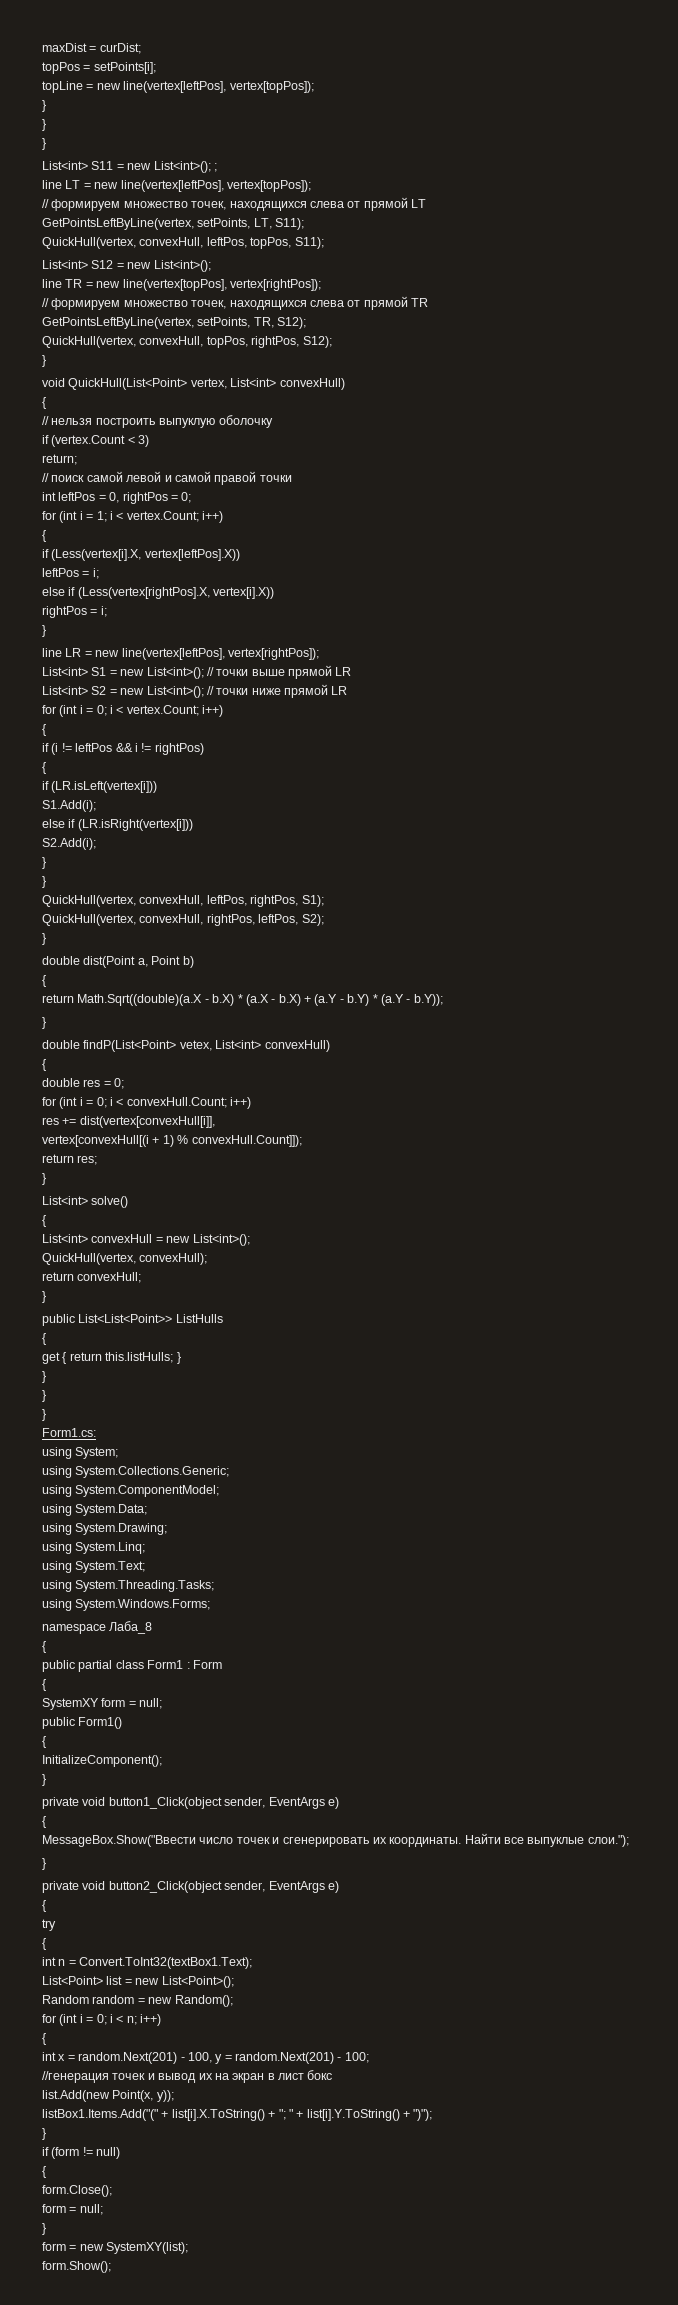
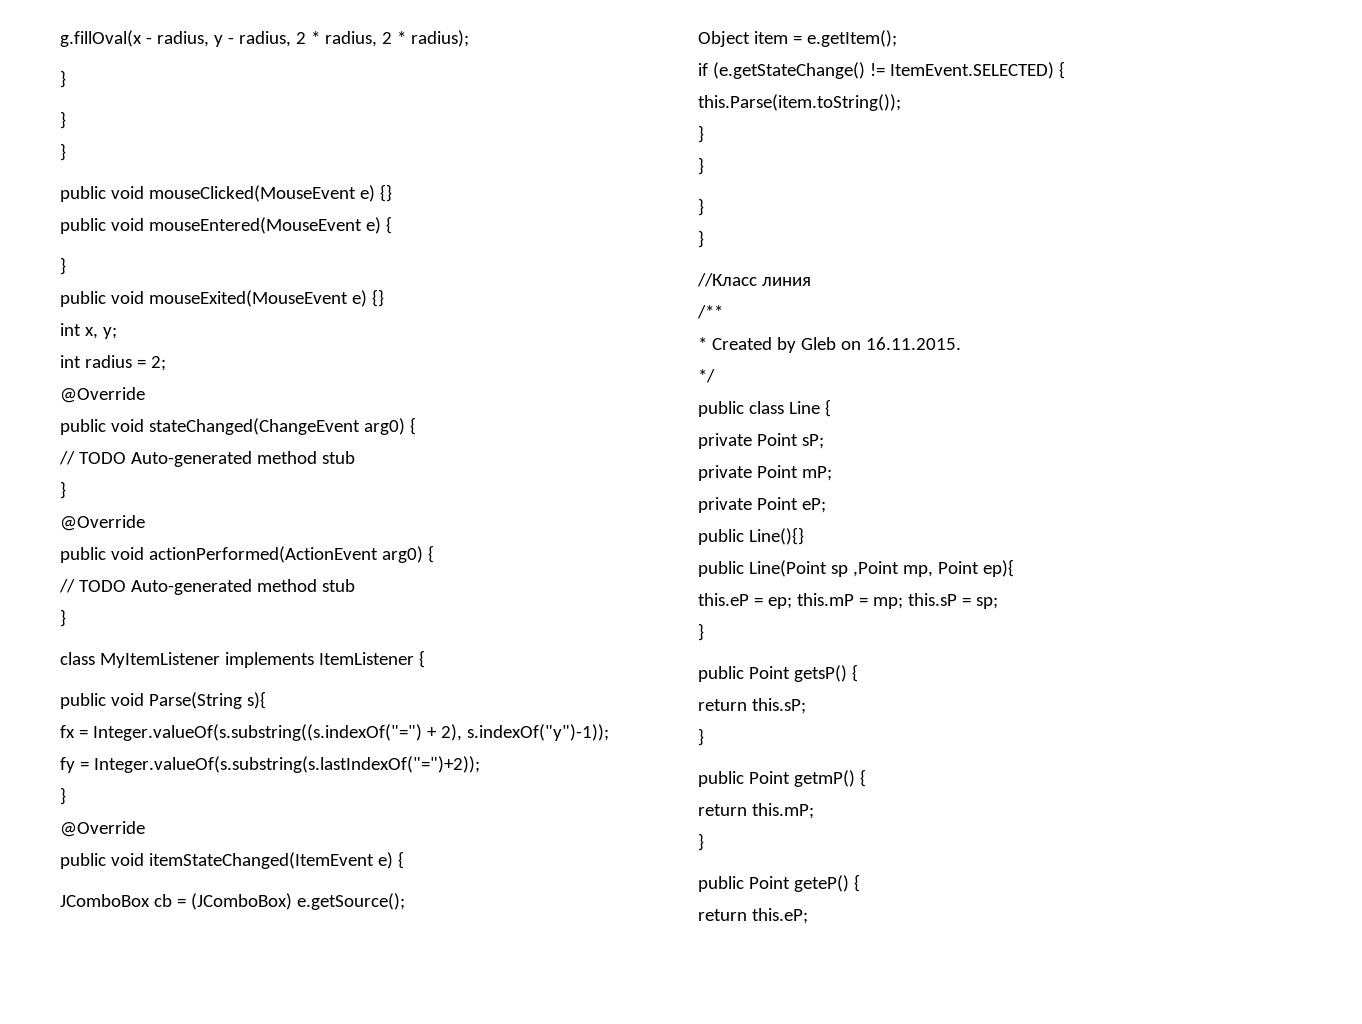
- maxDist = curDist;
- topPos = setPoints[i];
- topLine = new line(vertex[leftPos], vertex[topPos]);
+ g.fillOval(x - radius, y - radius, 2 * radius, 2 * radius);
  }
  }
  }
- List<int> S11 = new List<int>(); ;
- line LT = new line(vertex[leftPos], vertex[topPos]);
- // формируем множество точек, находящихся слева от прямой LT
- GetPointsLeftByLine(vertex, setPoints, LT, S11);
- QuickHull(vertex, convexHull, leftPos, topPos, S11);
- List<int> S12 = new List<int>();
- line TR = new line(vertex[topPos], vertex[rightPos]);
- // формируем множество точек, находящихся слева от прямой TR
- GetPointsLeftByLine(vertex, setPoints, TR, S12);
- QuickHull(vertex, convexHull, topPos, rightPos, S12);
+ public void mouseClicked(MouseEvent e) {}
+ public void mouseEntered(MouseEvent e) {
  }
- void QuickHull(List<Point> vertex, List<int> convexHull)
- {
- // нельзя построить выпуклую оболочку
- if (vertex.Count < 3)
- return;
- // поиск самой левой и самой правой точки
- int leftPos = 0, rightPos = 0;
- for (int i = 1; i < vertex.Count; i++)
- {
- if (Less(vertex[i].X, vertex[leftPos].X))
- leftPos = i;
- else if (Less(vertex[rightPos].X, vertex[i].X))
- rightPos = i;
+ public void mouseExited(MouseEvent e) {}
+ int x, y;
+ int radius = 2;
+ @Override
+ public void stateChanged(ChangeEvent arg0) {
+ // TODO Auto-generated method stub
  }
- line LR = new line(vertex[leftPos], vertex[rightPos]);
- List<int> S1 = new List<int>(); // точки выше прямой LR
- List<int> S2 = new List<int>(); // точки ниже прямой LR
- for (int i = 0; i < vertex.Count; i++)
- {
- if (i != leftPos && i != rightPos)
- {
- if (LR.isLeft(vertex[i]))
- S1.Add(i);
- else if (LR.isRight(vertex[i]))
- S2.Add(i);
+ @Override
+ public void actionPerformed(ActionEvent arg0) {
+ // TODO Auto-generated method stub
  }
+ class MyItemListener implements ItemListener {
+ public void Parse(String s){
+ fx = Integer.valueOf(s.substring((s.indexOf("=") + 2), s.indexOf("y")-1));
+ fy = Integer.valueOf(s.substring(s.lastIndexOf("=")+2));
  }
- QuickHull(vertex, convexHull, leftPos, rightPos, S1);
- QuickHull(vertex, convexHull, rightPos, leftPos, S2);
- }
- double dist(Point a, Point b)
- {
- return Math.Sqrt((double)(a.X - b.X) * (a.X - b.X) + (a.Y - b.Y) * (a.Y - b.Y));
- }
- double findP(List<Point> vetex, List<int> convexHull)
- {
- double res = 0;
- for (int i = 0; i < convexHull.Count; i++)
- res += dist(vertex[convexHull[i]],
- vertex[convexHull[(i + 1) % convexHull.Count]]);
- return res;
- }
- List<int> solve()
- {
- List<int> convexHull = new List<int>();
- QuickHull(vertex, convexHull);
- return convexHull;
- }
- public List<List<Point>> ListHulls
- {
- get { return this.listHulls; }
+ @Override
+ public void itemStateChanged(ItemEvent e) {
+ JComboBox cb = (JComboBox) e.getSource();
+ Object item = e.getItem();
+ if (e.getStateChange() != ItemEvent.SELECTED) {
+ this.Parse(item.toString());
  }
  }
  }
- Form1.cs:
- using System;
- using System.Collections.Generic;
- using System.ComponentModel;
- using System.Data;
- using System.Drawing;
- using System.Linq;
- using System.Text;
- using System.Threading.Tasks;
- using System.Windows.Forms;
- namespace Лаба_8
- {
- public partial class Form1 : Form
- {
- SystemXY form = null;
- public Form1()
- {
- InitializeComponent();
  }
- private void button1_Click(object sender, EventArgs e)
- {
- MessageBox.Show("Ввести число точек и сгенерировать их координаты. Найти все выпуклые слои.");
+ //Класс линия
+ /**
+ * Created by Gleb on 16.11.2015.
+ */
+ public class Line {
+ private Point sP;
+ private Point mP;
+ private Point eP;
+ public Line(){}
+ public Line(Point sp ,Point mp, Point ep){
+ this.eP = ep; this.mP = mp; this.sP = sp;
  }
- private void button2_Click(object sender, EventArgs e)
- {
- try
- {
- int n = Convert.ToInt32(textBox1.Text);
- List<Point> list = new List<Point>();
- Random random = new Random();
- for (int i = 0; i < n; i++)
- {
- int x = random.Next(201) - 100, y = random.Next(201) - 100;
- //генерация точек и вывод их на экран в лист бокс
- list.Add(new Point(x, y));
- listBox1.Items.Add("(" + list[i].X.ToString() + "; " + list[i].Y.ToString() + ")");
+ public Point getsP() {
+ return this.sP;
  }
- if (form != null)
- {
- form.Close();
- form = null;
+ public Point getmP() {
+ return this.mP;
  }
- form = new SystemXY(list);
- form.Show();
+ public Point geteP() {
+ return this.eP;

